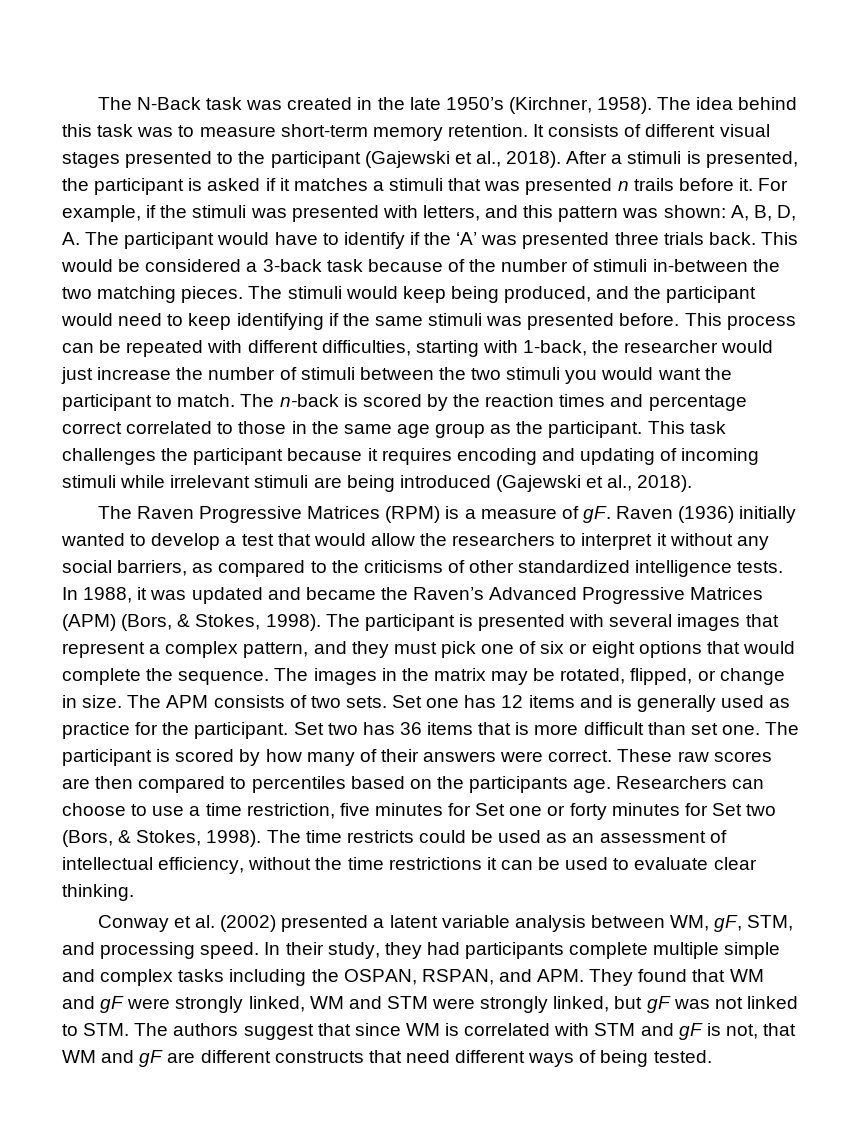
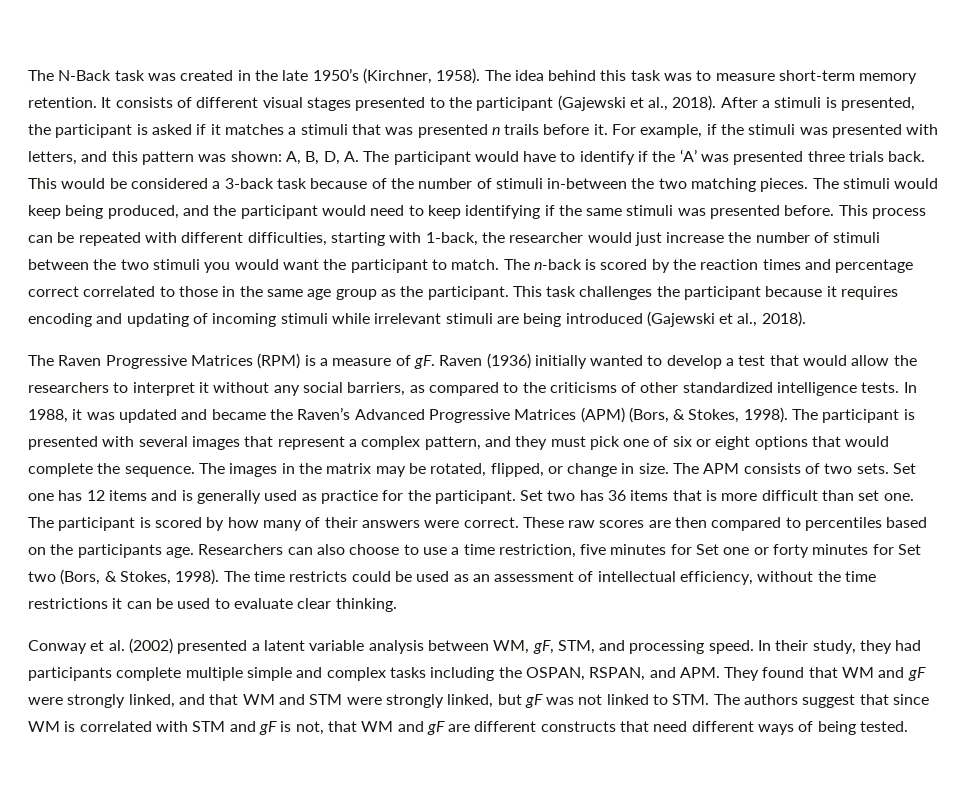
- Researchers can choose to use a time restriction, five minutes for Set one or forty minutes for Set two (Bors, & Stokes, 1998).
+ Researchers can also choose to use a time restriction, five minutes for Set one or forty minutes for Set two (Bors, & Stokes, 1998).
- In their study, they had participants complete multiple simple and complex tasks including the OSPAN, RSPAN, and APM. They found that WM and gF were strongly linked, WM and STM were strongly linked, but gF was not linked to STM. The authors suggest that since WM is correlated with STM and gF is not, that WM and gF are different constructs that need different ways of being tested.
+ In their study, they had participants complete multiple simple and complex tasks including the OSPAN, RSPAN, and APM. They found that WM and gF were strongly linked, and that WM and STM were strongly linked, but gF was not linked to STM. The authors suggest that since WM is correlated with STM and gF is not, that WM and gF are different constructs that need different ways of being tested.

